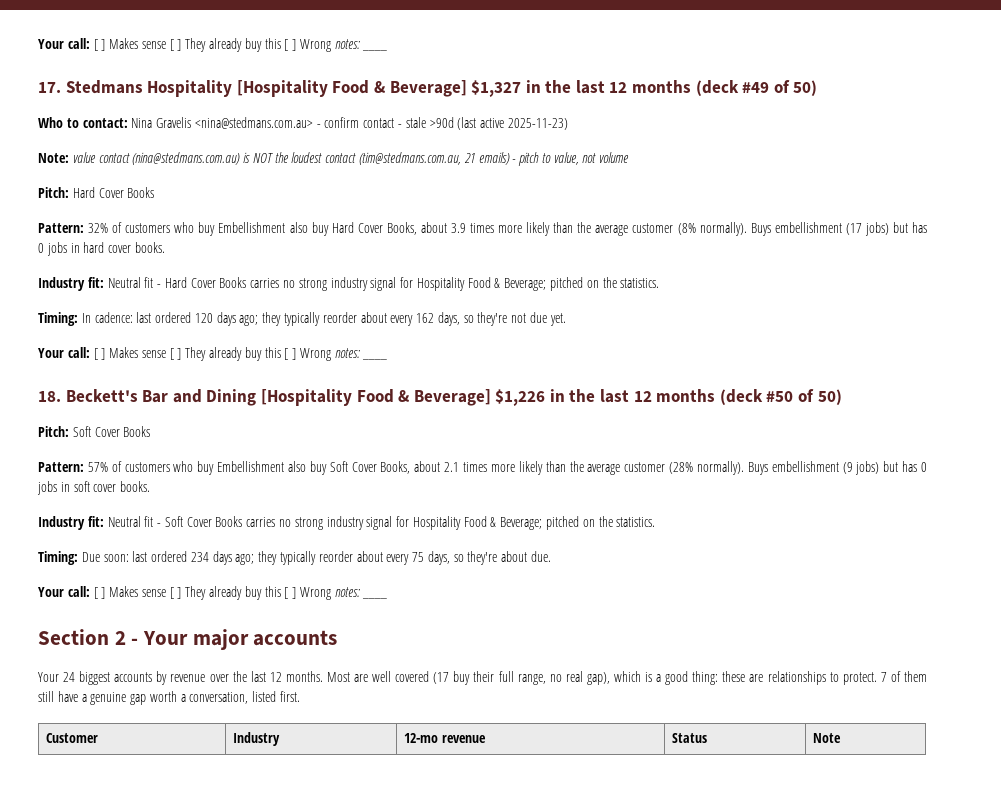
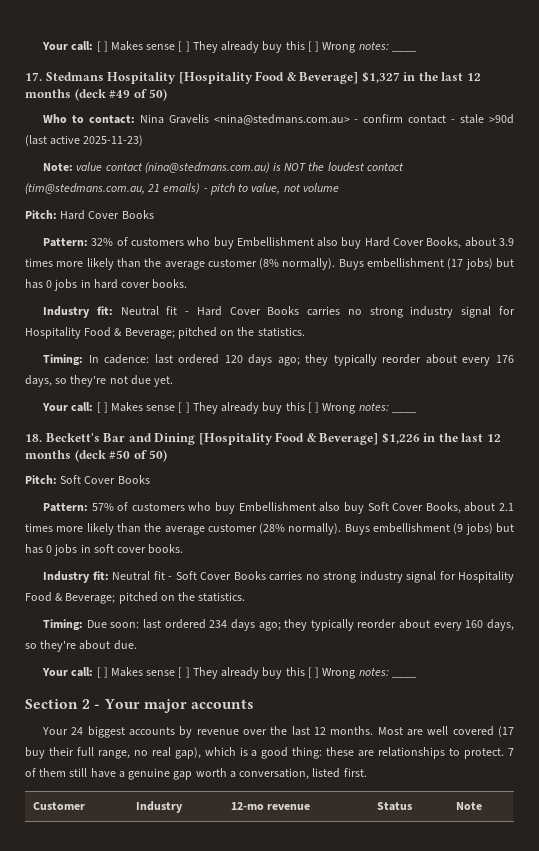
- Timing: In cadence: last ordered 120 days ago; they typically reorder about every 162 days, so they're not due yet.
+ Timing: In cadence: last ordered 120 days ago; they typically reorder about every 176 days, so they're not due yet.
- Timing: Due soon: last ordered 234 days ago; they typically reorder about every 75 days, so they're about due.
+ Timing: Due soon: last ordered 234 days ago; they typically reorder about every 160 days, so they're about due.

